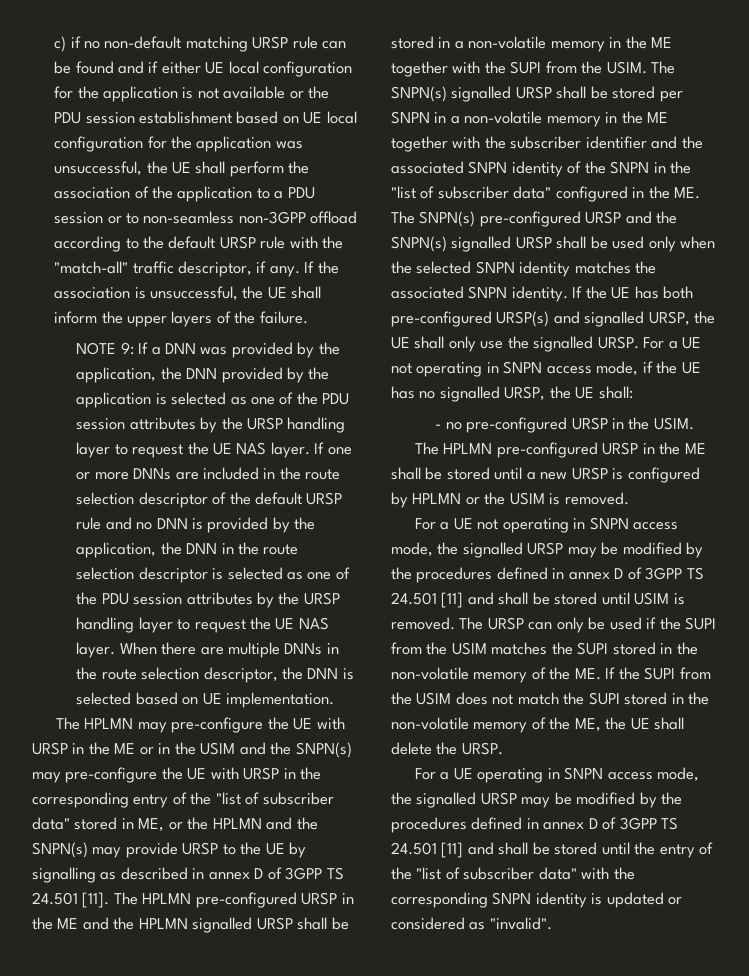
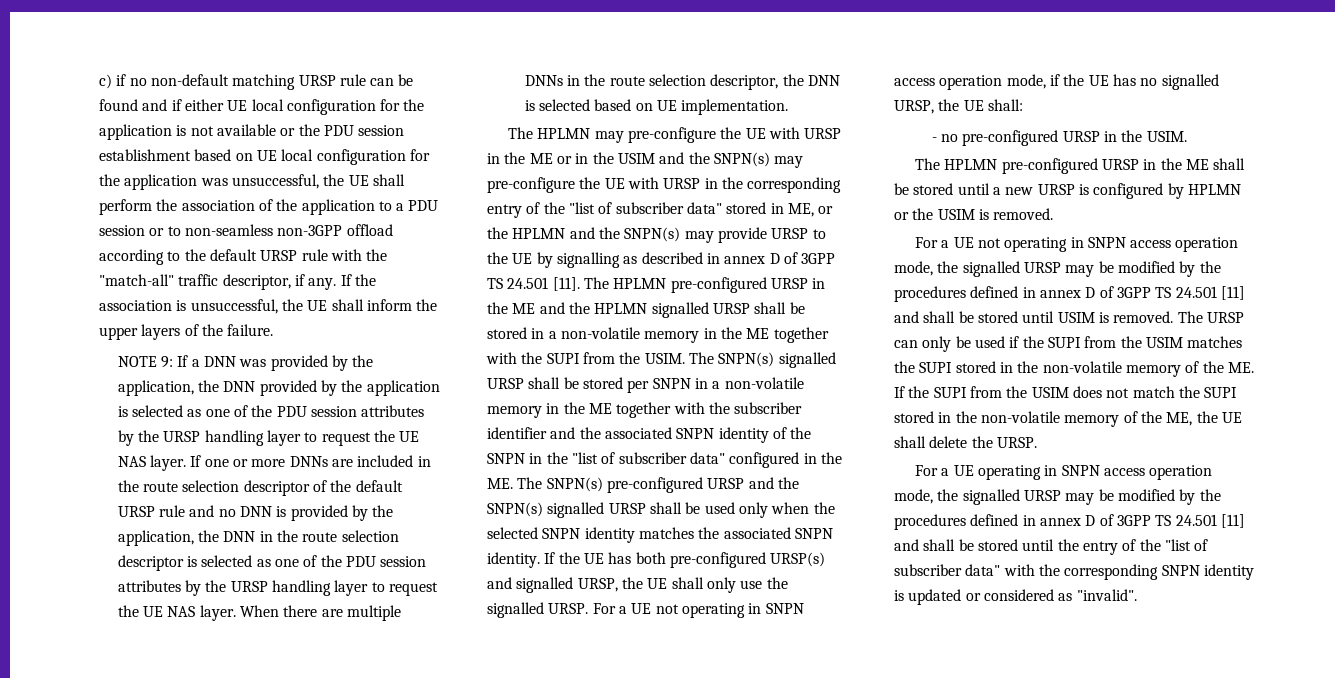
- For a UE not operating in SNPN access mode, if the UE has no signalled URSP, the UE shall:
+ For a UE not operating in SNPN access operation mode, if the UE has no signalled URSP, the UE shall:
- For a UE not operating in SNPN access mode, the signalled URSP may be modified by the procedures defined in annex D of 3GPP TS 24.501 [11] and shall be stored until USIM is removed.
+ For a UE not operating in SNPN access operation mode, the signalled URSP may be modified by the procedures defined in annex D of 3GPP TS 24.501 [11] and shall be stored until USIM is removed.
- For a UE operating in SNPN access mode, the signalled URSP may be modified by the procedures defined in annex D of 3GPP TS 24.501 [11] and shall be stored until the entry of the "list of subscriber data" with the corresponding SNPN identity is updated or considered as "invalid".
+ For a UE operating in SNPN access operation mode, the signalled URSP may be modified by the procedures defined in annex D of 3GPP TS 24.501 [11] and shall be stored until the entry of the "list of subscriber data" with the corresponding SNPN identity is updated or considered as "invalid".

